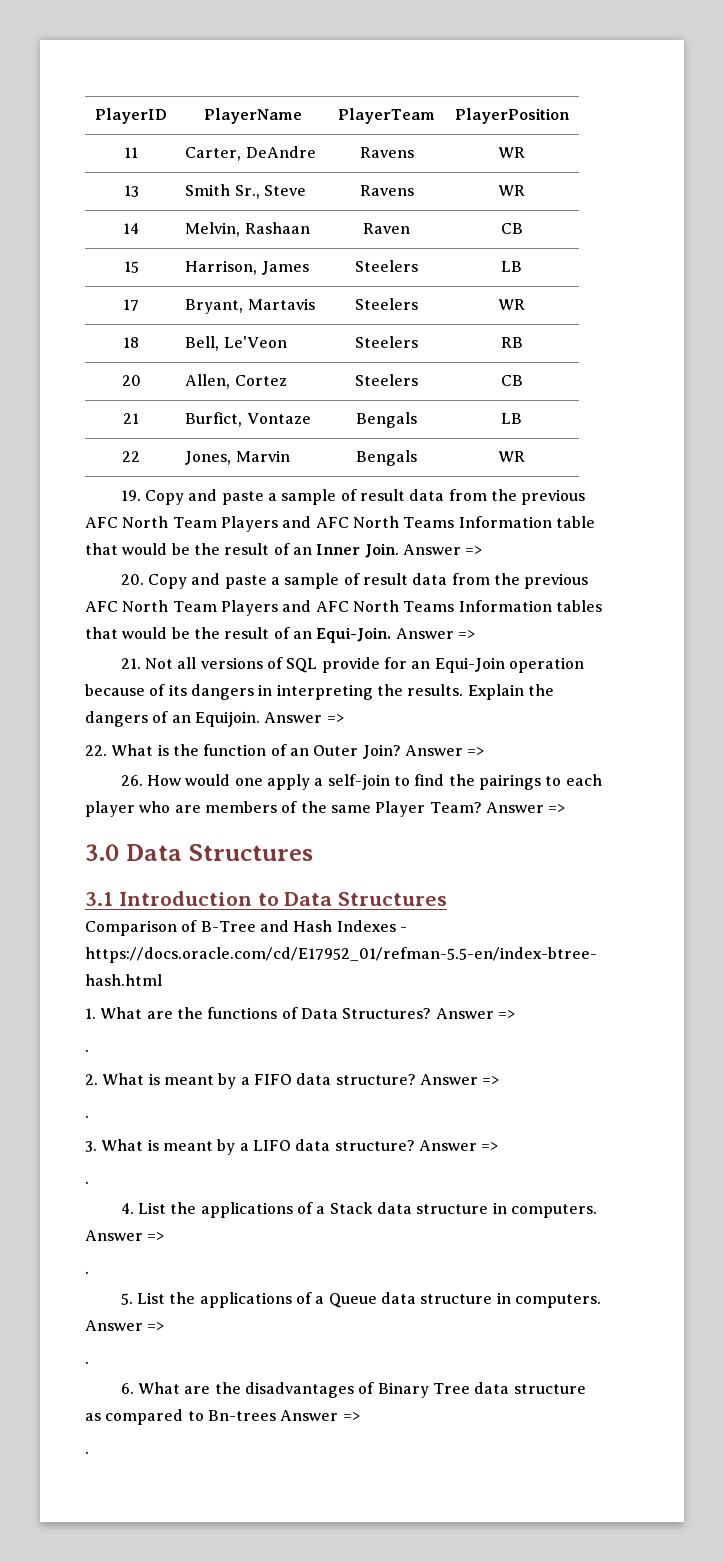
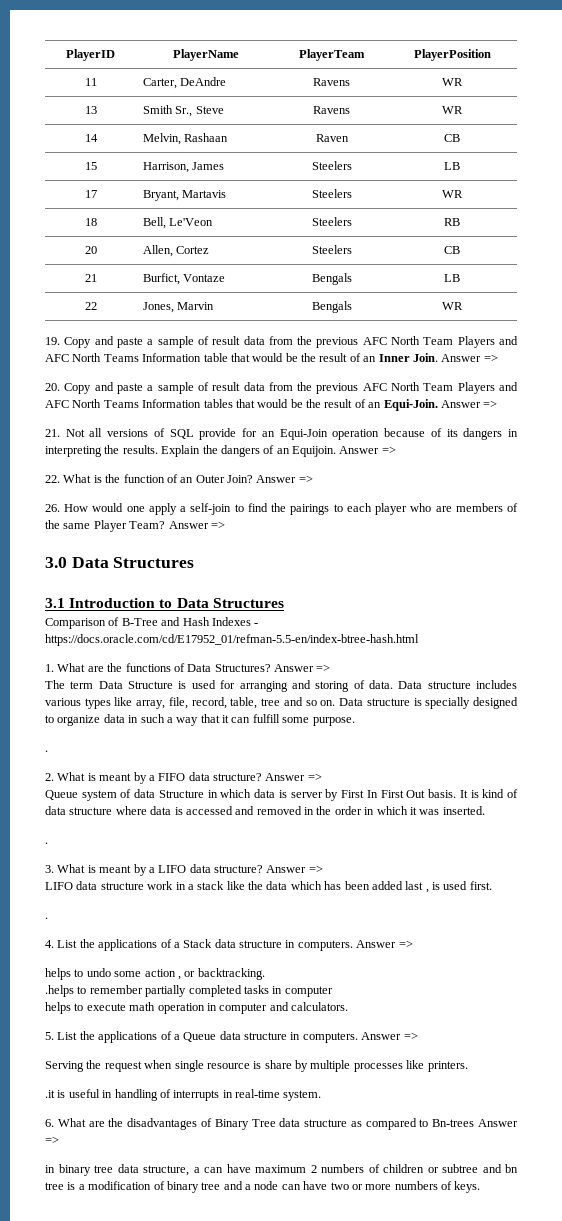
+ The term Data Structure is used for arranging and storing of data. Data structure includes various types like array, file, record, table, tree and so on. Data structure is specially designed to organize data in such a way that it can fulfill some purpose.
+ Queue system of data Structure in which data is server by First In First Out basis. It is kind of data structure where data is accessed and removed in the order in which it was inserted.
+ LIFO data structure work in a stack like the data which has been added last , is used first.
  4. List the applications of a Stack data structure in computers. Answer =>
- .
+ helps to undo some action , or backtracking.
+ .helps to remember partially completed tasks in computer
+ helps to execute math operation in computer and calculators.
  5. List the applications of a Queue data structure in computers. Answer =>
- .
+ Serving the request when single resource is share by multiple processes like printers.
+ .it is useful in handling of interrupts in real-time system.
  6. What are the disadvantages of Binary Tree data structure as compared to Bn-trees Answer =>
- .
+ in binary tree data structure, a can have maximum 2 numbers of children or subtree and bn tree is a modification of binary tree and a node can have two or more numbers of keys.

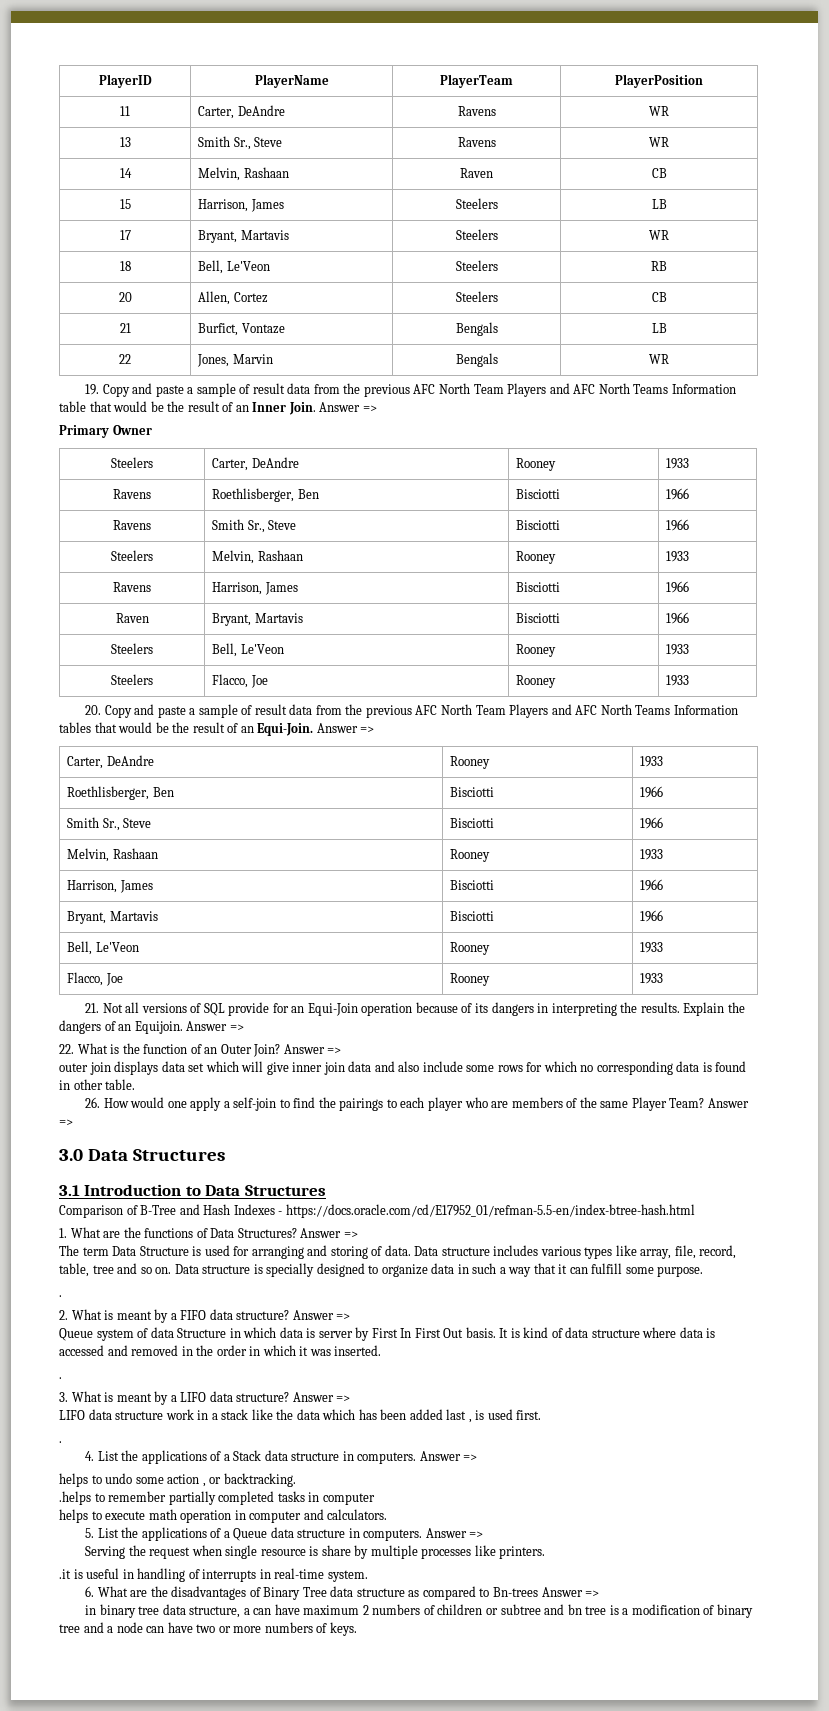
+ Primary Owner
+ Steelers | Carter, DeAndre | Rooney | 1933
+ Ravens | Roethlisberger, Ben | Bisciotti | 1966
+ Ravens | Smith Sr., Steve | Bisciotti | 1966
+ Steelers | Melvin, Rashaan | Rooney | 1933
+ Ravens | Harrison, James | Bisciotti | 1966
+ Raven | Bryant, Martavis | Bisciotti | 1966
+ Steelers | Bell, Le'Veon | Rooney | 1933
+ Steelers | Flacco, Joe | Rooney | 1933
  20. Copy and paste a sample of result data from the previous AFC North Team Players and AFC North Teams Information tables that would be the result of an Equi-Join. Answer =>
+ Carter, DeAndre | Rooney | 1933
+ Roethlisberger, Ben | Bisciotti | 1966
+ Smith Sr., Steve | Bisciotti | 1966
+ Melvin, Rashaan | Rooney | 1933
+ Harrison, James | Bisciotti | 1966
+ Bryant, Martavis | Bisciotti | 1966
+ Bell, Le'Veon | Rooney | 1933
+ Flacco, Joe | Rooney | 1933
+ outer join displays data set which will give inner join data and also include some rows for which no corresponding data is found in other table.

